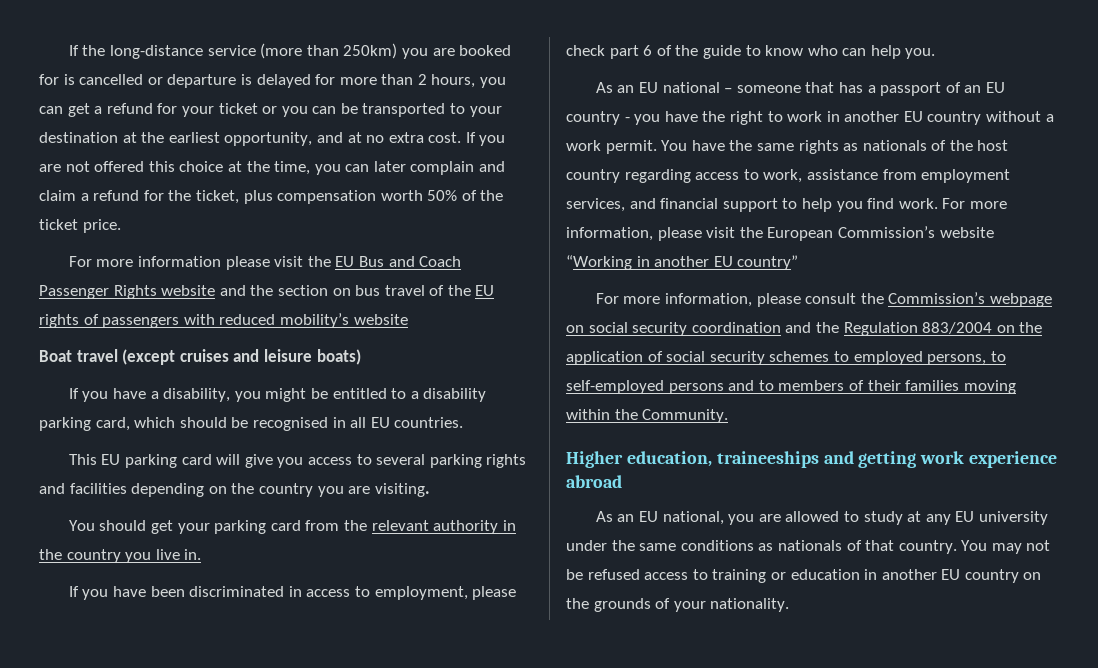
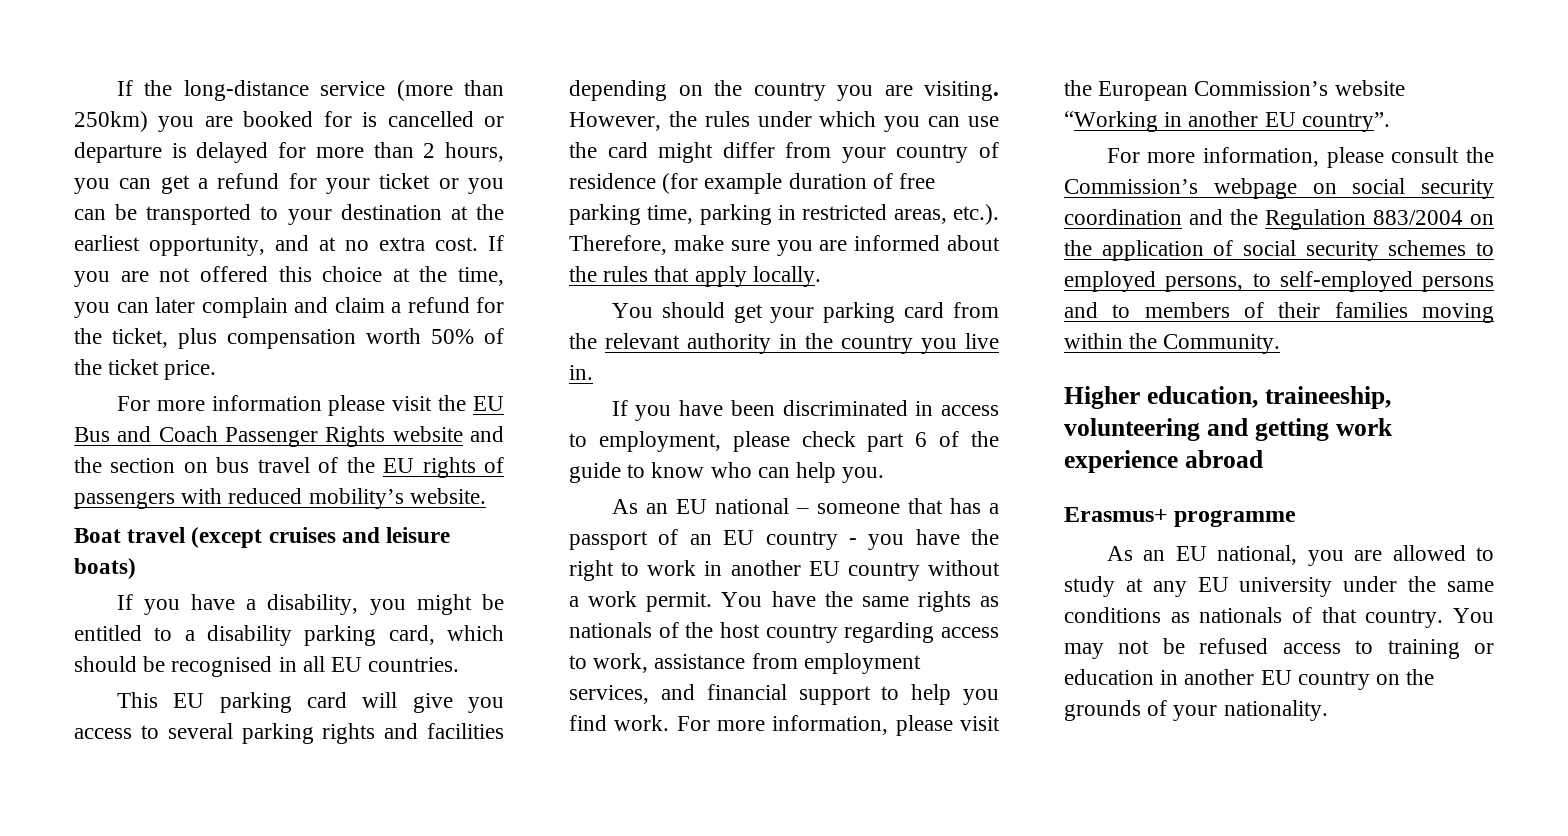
- For more information please visit the EU Bus and Coach Passenger Rights website and the section on bus travel of the EU rights of passengers with reduced mobility’s website
+ For more information please visit the EU Bus and Coach Passenger Rights website and the section on bus travel of the EU rights of passengers with reduced mobility’s website.
+ However, the rules under which you can use the card might differ from your country of residence (for example duration of free parking time, parking in restricted areas, etc.). Therefore, make sure you are informed about the rules that apply locally.
- For more information, please visit the European Commission’s website “Working in another EU country”
+ For more information, please visit the European Commission’s website “Working in another EU country”.
- Higher education, traineeships and getting work experience abroad
+ Higher education, traineeship, volunteering and getting work experience abroad
+ Erasmus+ programme

